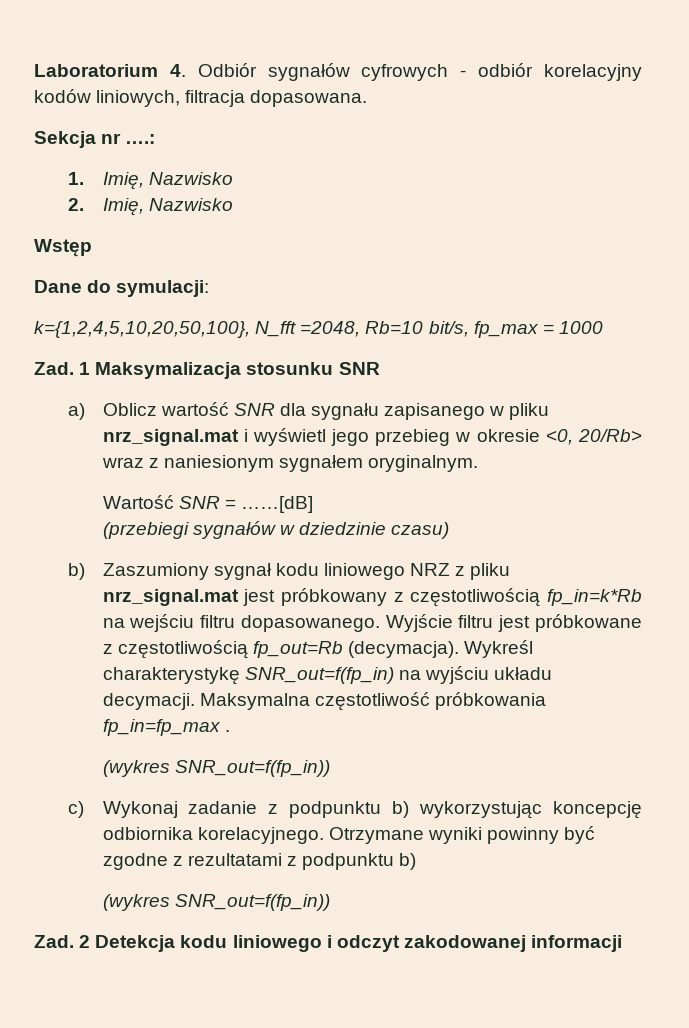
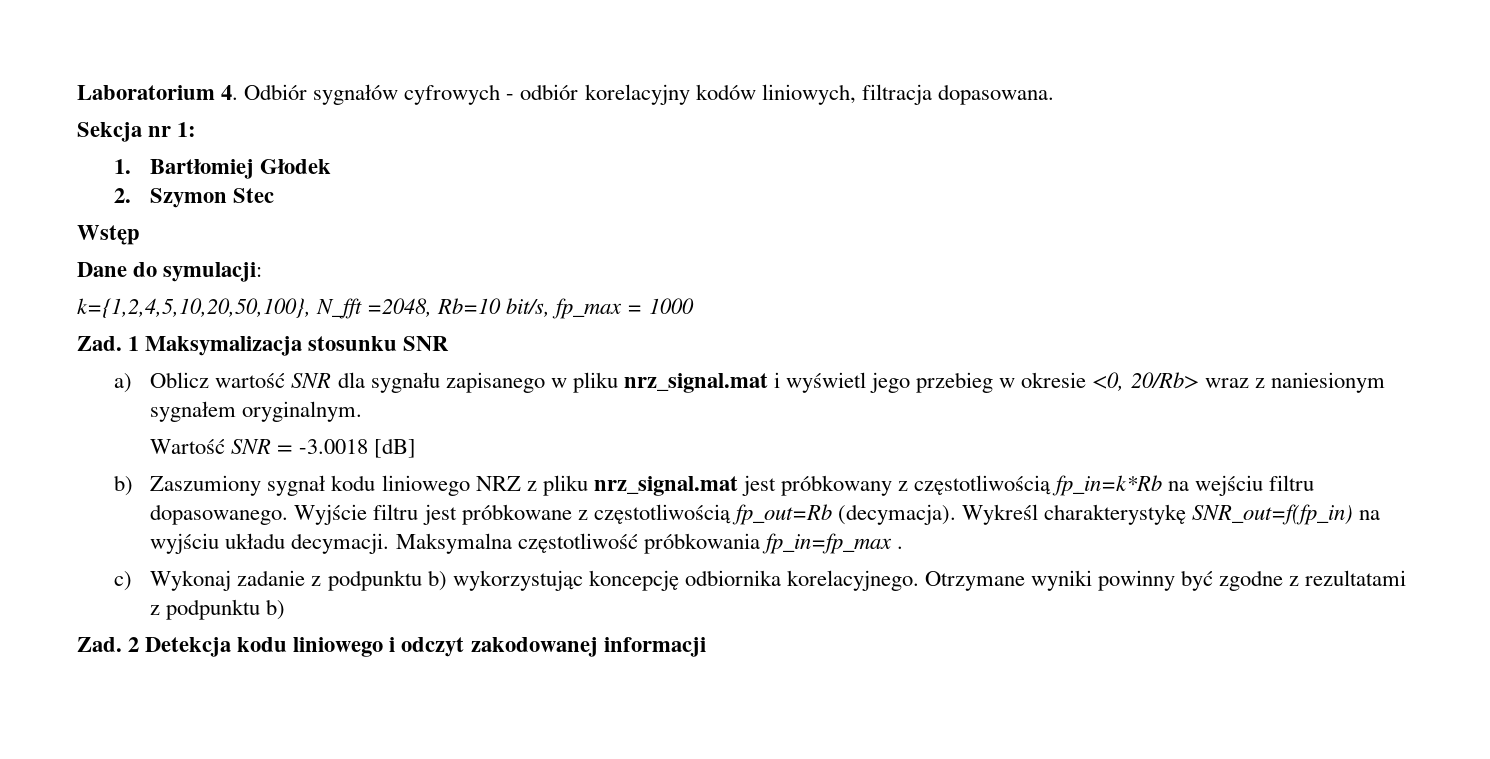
- Sekcja nr ….:
+ Sekcja nr 1:
- 1. Imię, Nazwisko
+ 1. Bartłomiej Głodek
- 2. Imię, Nazwisko
+ 2. Szymon Stec
- Wartość SNR = ……[dB]
- (przebiegi sygnałów w dziedzinie czasu)
+ Wartość SNR = -3.0018 [dB]
  Maksymalna częstotliwość próbkowania fp_in=fp_max .
- (wykres SNR_out=f(fp_in))
  Otrzymane wyniki powinny być zgodne z rezultatami z podpunktu b)
- (wykres SNR_out=f(fp_in))

